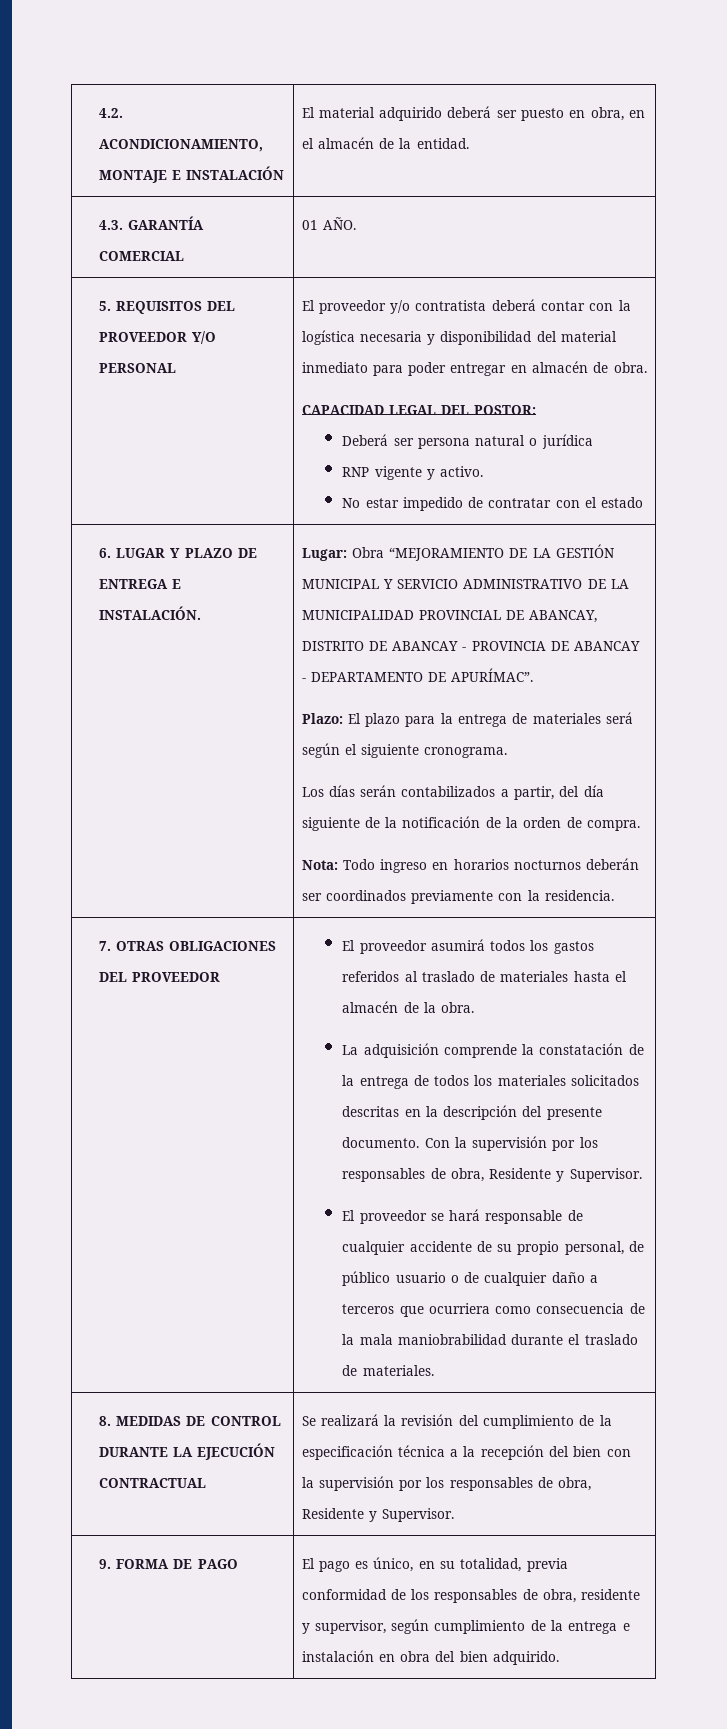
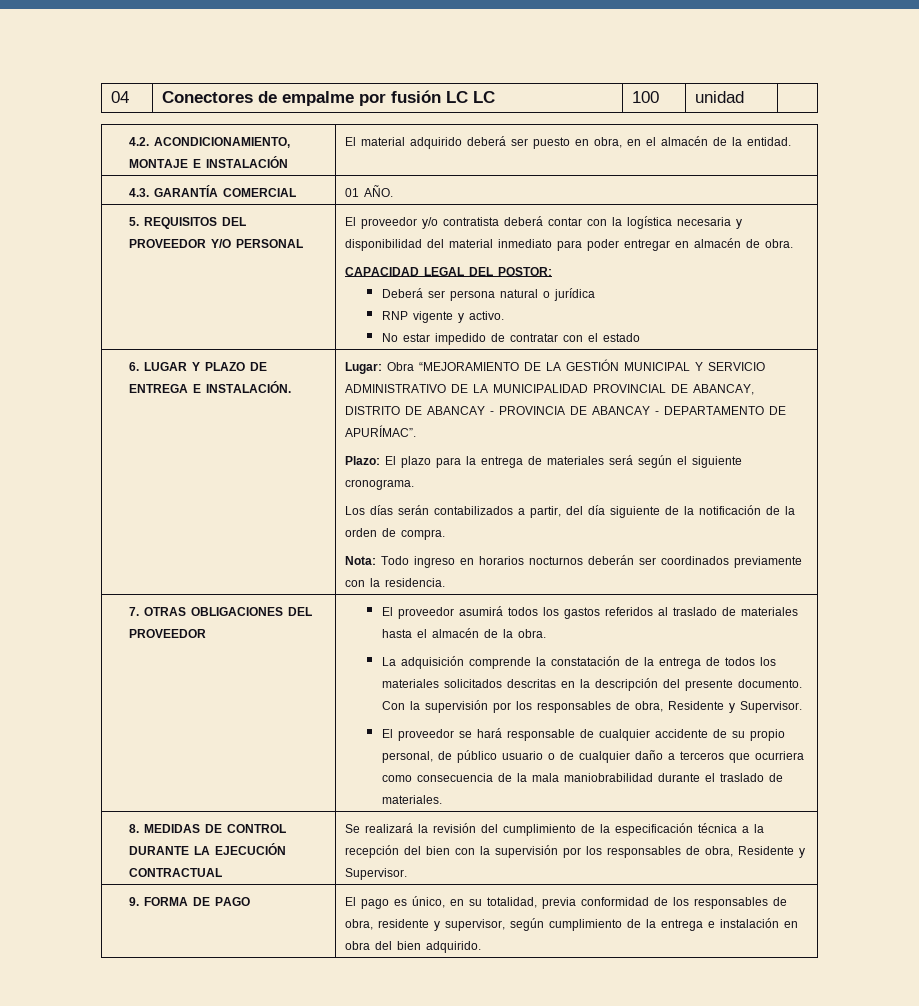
+ 04 | Conectores de empalme por fusión LC LC | 100 | unidad |

